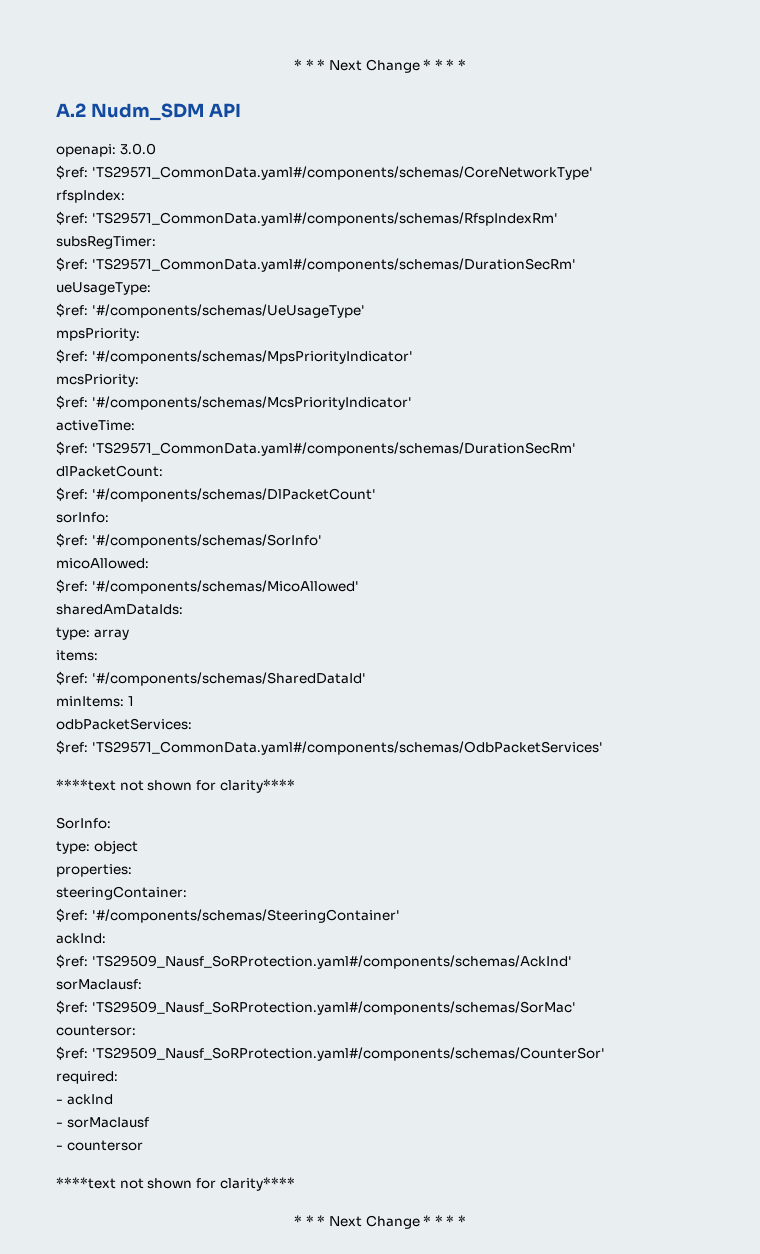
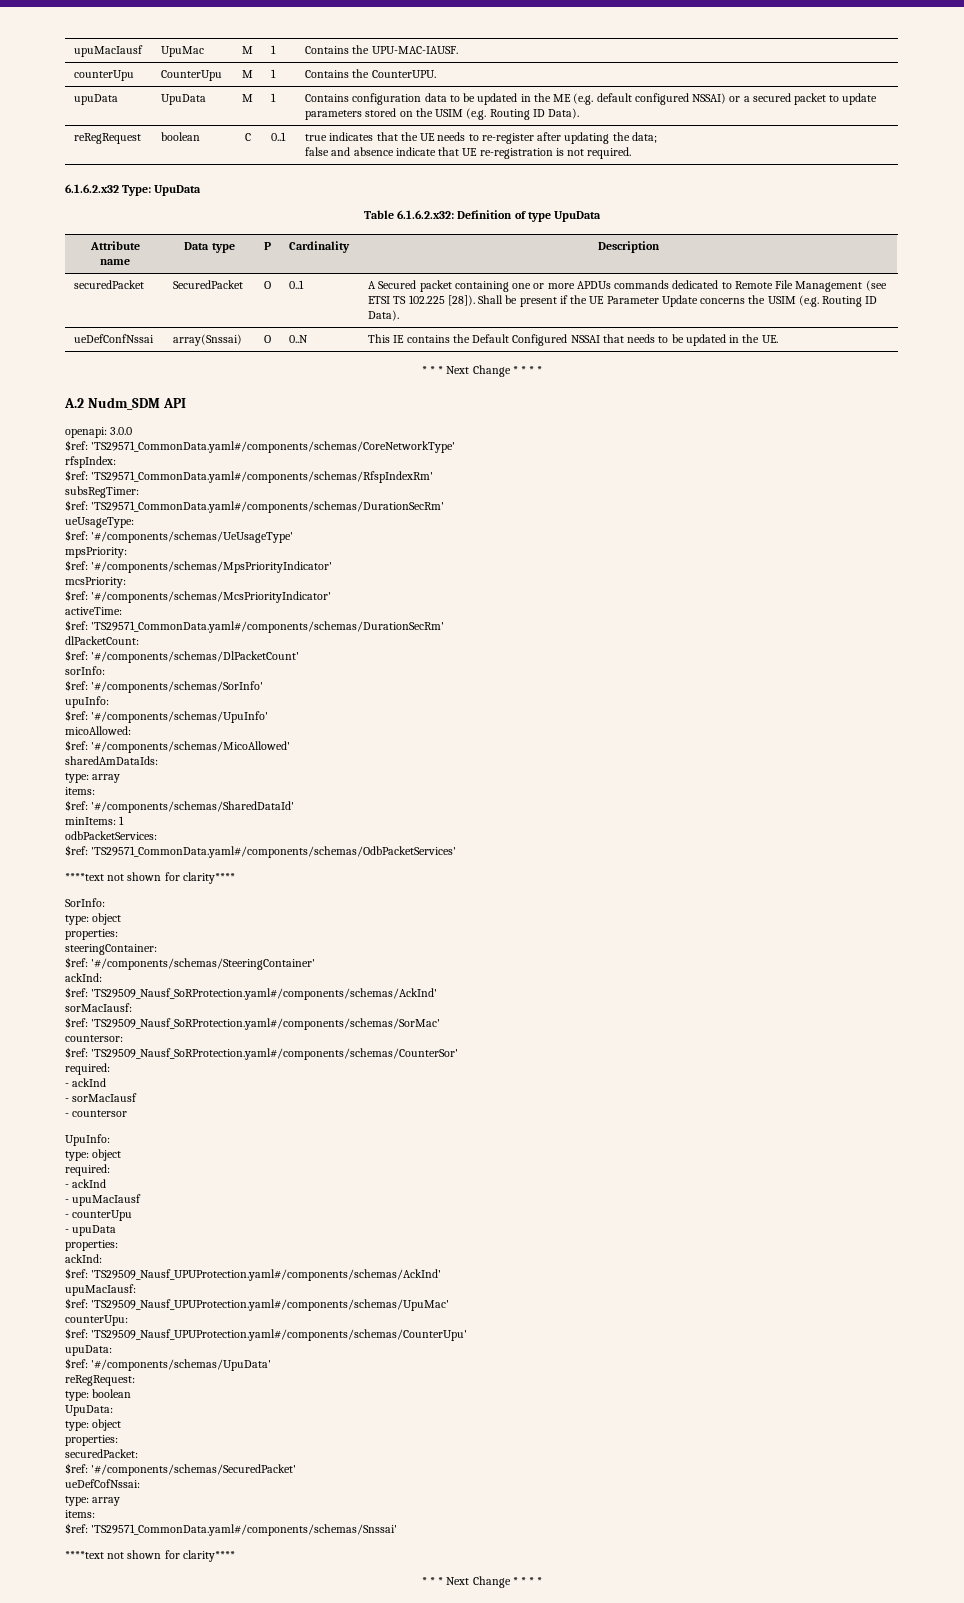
+ upuMacIausf | UpuMac | M | 1 | Contains the UPU-MAC-IAUSF.
+ counterUpu | CounterUpu | M | 1 | Contains the CounterUPU.
+ upuData | UpuData | M | 1 | Contains configuration data to be updated in the ME (e.g. default configured NSSAI) or a secured packet to update parameters stored on the USIM (e.g. Routing ID Data).
+ reRegRequest | boolean | C | 0..1 | true indicates that the UE needs to re-register after updating the data;
+ false and absence indicate that UE re-registration is not required.
+ 6.1.6.2.x32 Type: UpuData
+ Table 6.1.6.2.x32: Definition of type UpuData
+ Attribute name | Data type | P | Cardinality | Description
+ securedPacket | SecuredPacket | O | 0..1 | A Secured packet containing one or more APDUs commands dedicated to Remote File Management (see ETSI TS 102.225 [28]). Shall be present if the UE Parameter Update concerns the USIM (e.g. Routing ID Data).
+ ueDefConfNssai | array(Snssai) | O | 0..N | This IE contains the Default Configured NSSAI that needs to be updated in the UE.
+ upuInfo:
+ $ref: '#/components/schemas/UpuInfo'
+ UpuInfo:
+ type: object
+ required:
+ - ackInd
+ - upuMacIausf
+ - counterUpu
+ - upuData
+ properties:
+ ackInd:
+ $ref: 'TS29509_Nausf_UPUProtection.yaml#/components/schemas/AckInd'
+ upuMacIausf:
+ $ref: 'TS29509_Nausf_UPUProtection.yaml#/components/schemas/UpuMac'
+ counterUpu:
+ $ref: 'TS29509_Nausf_UPUProtection.yaml#/components/schemas/CounterUpu'
+ upuData:
+ $ref: '#/components/schemas/UpuData'
+ reRegRequest:
+ type: boolean
+ UpuData:
+ type: object
+ properties:
+ securedPacket:
+ $ref: '#/components/schemas/SecuredPacket'
+ ueDefCofNssai:
+ type: array
+ items:
+ $ref: 'TS29571_CommonData.yaml#/components/schemas/Snssai'

